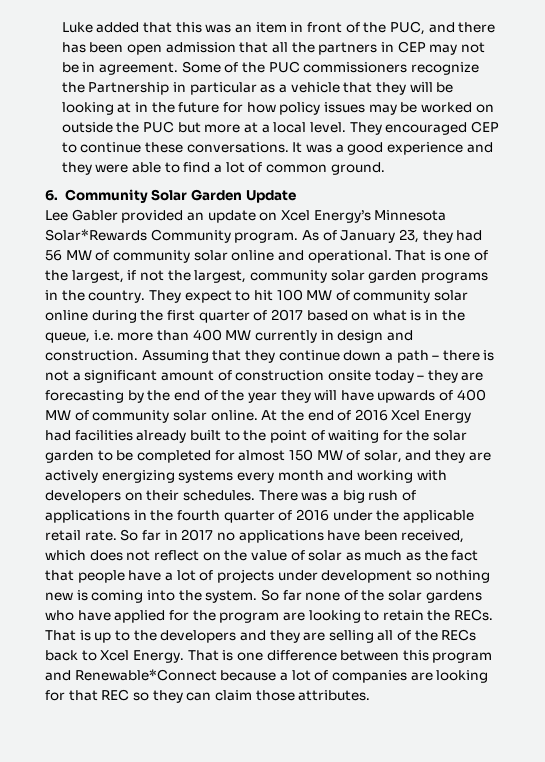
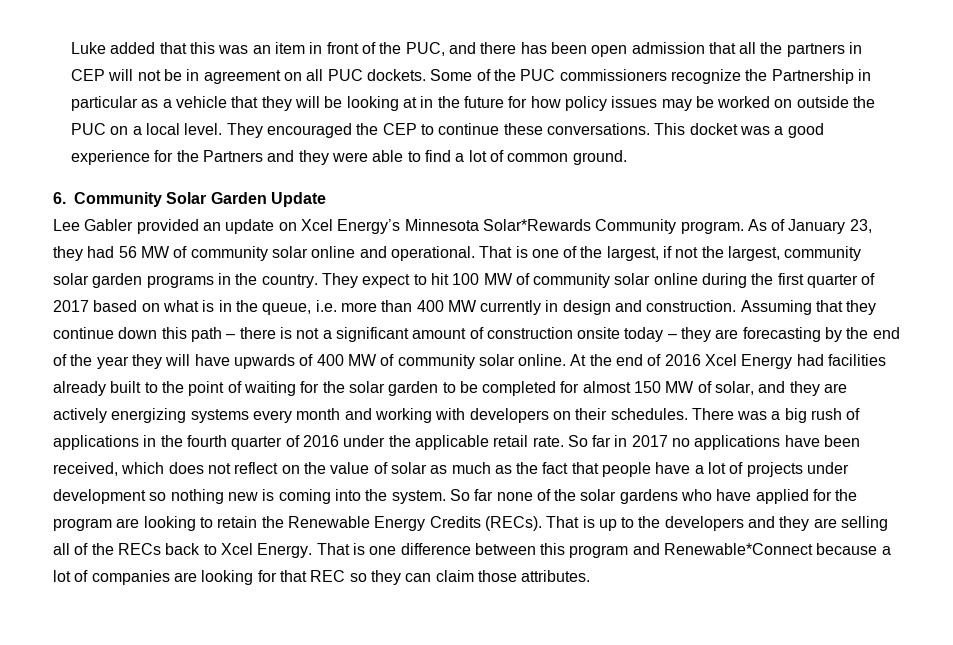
- Luke added that this was an item in front of the PUC, and there has been open admission that all the partners in CEP may not be in agreement.
+ Luke added that this was an item in front of the PUC, and there has been open admission that all the partners in CEP will not be in agreement on all PUC dockets.
- Some of the PUC commissioners recognize the Partnership in particular as a vehicle that they will be looking at in the future for how policy issues may be worked on outside the PUC but more at a local level.
+ Some of the PUC commissioners recognize the Partnership in particular as a vehicle that they will be looking at in the future for how policy issues may be worked on outside the PUC on a local level.
- They encouraged CEP to continue these conversations.
+ They encouraged the CEP to continue these conversations.
- It was a good experience and they were able to find a lot of common ground.
+ This docket was a good experience for the Partners and they were able to find a lot of common ground.
- Assuming that they continue down a path – there is not a significant amount of construction onsite today – they are forecasting by the end of the year they will have upwards of 400 MW of community solar online.
+ Assuming that they continue down this path – there is not a significant amount of construction onsite today – they are forecasting by the end of the year they will have upwards of 400 MW of community solar online.
- So far none of the solar gardens who have applied for the program are looking to retain the RECs.
+ So far none of the solar gardens who have applied for the program are looking to retain the Renewable Energy Credits (RECs).

